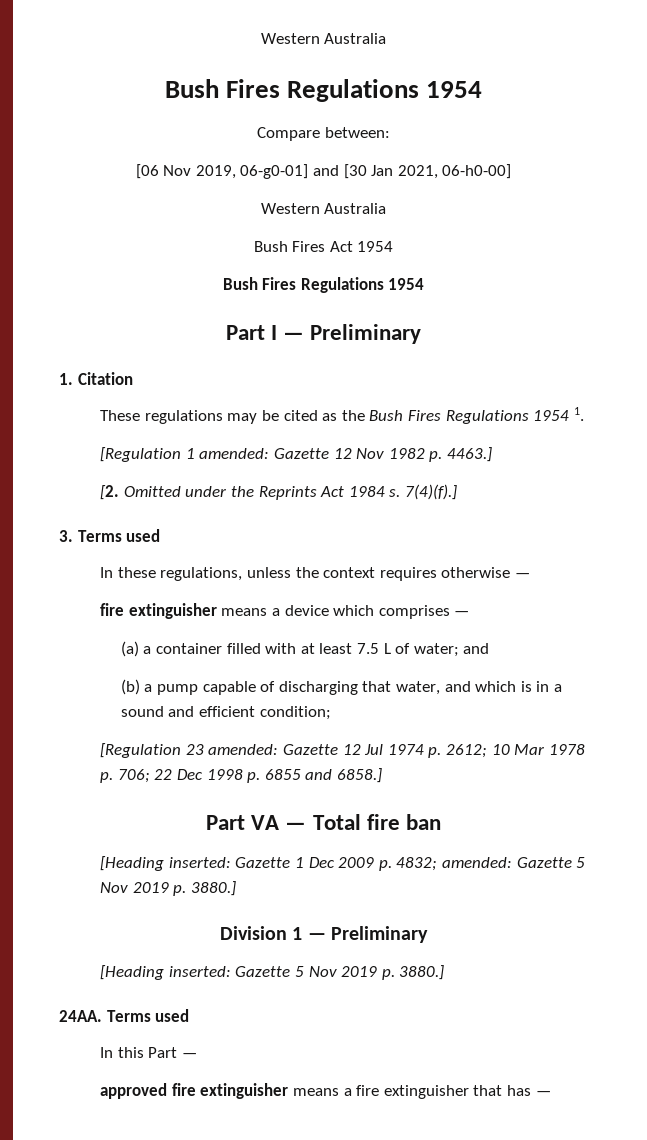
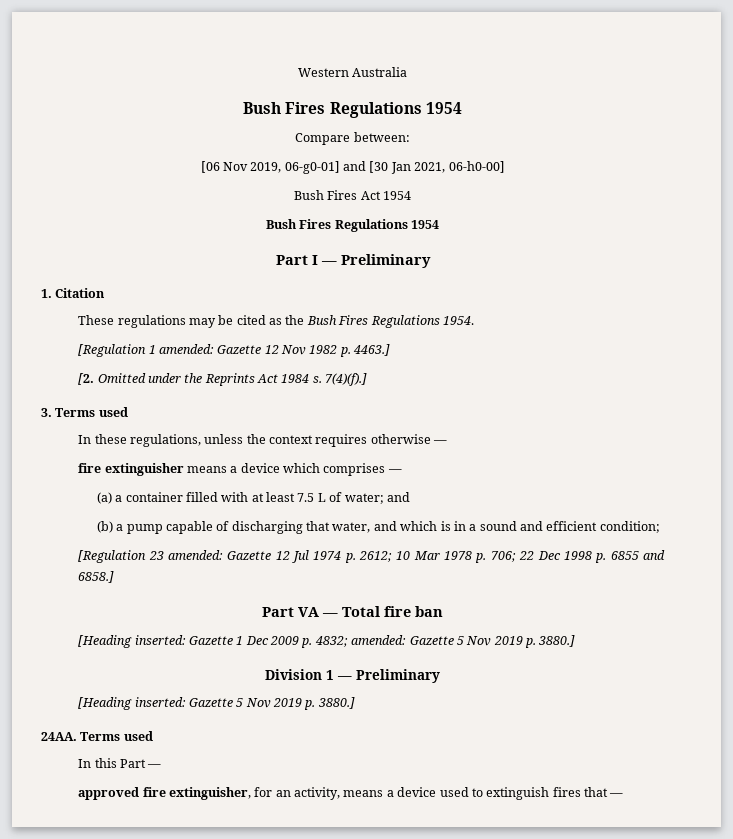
  [06 Nov 2019, 06-g0-01] and [30 Jan 2021, 06-h0-00]
- Western Australia
- These regulations may be cited as the Bush Fires Regulations 1954 1.
+ These regulations may be cited as the Bush Fires Regulations 1954.
- approved fire extinguisher means a fire extinguisher that has —
+ approved fire extinguisher, for an activity, means a device used to extinguish fires that —

